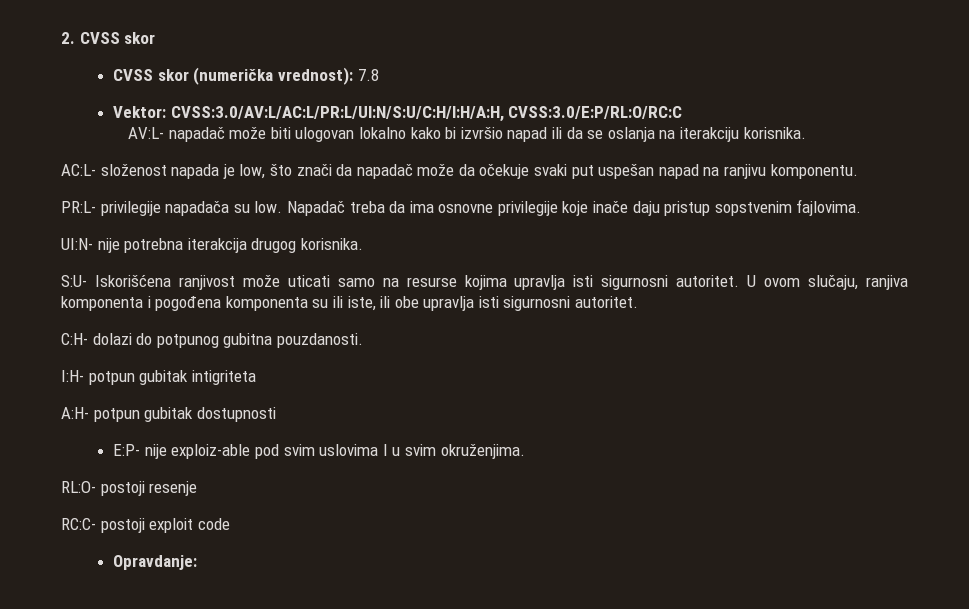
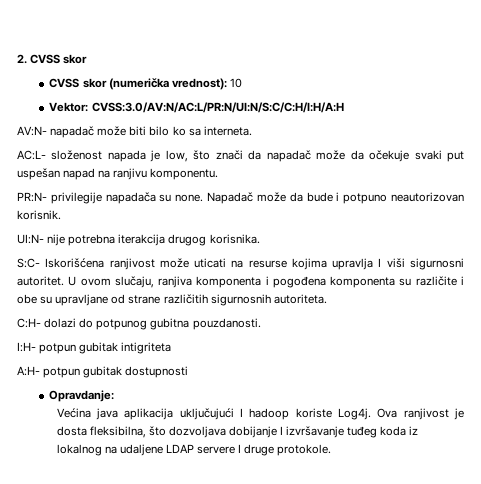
- CVSS skor (numerička vrednost): 7.8
+ CVSS skor (numerička vrednost): 10
- Vektor: CVSS:3.0/AV:L/AC:L/PR:L/UI:N/S:U/C:H/I:H/A:H, CVSS:3.0/E:P/RL:O/RC:C
- AV:L- napadač može biti ulogovan lokalno kako bi izvršio napad ili da se oslanja na iterakciju korisnika.
+ Vektor: CVSS:3.0/AV:N/AC:L/PR:N/UI:N/S:C/C:H/I:H/A:H
+ AV:N- napadač može biti bilo ko sa interneta.
- PR:L- privilegije napadača su low. Napadač treba da ima osnovne privilegije koje inače daju pristup sopstvenim fajlovima.
+ PR:N- privilegije napadača su none. Napadač može da bude i potpuno neautorizovan korisnik.
- S:U- Iskorišćena ranjivost može uticati samo na resurse kojima upravlja isti sigurnosni autoritet.
+ S:C- Iskorišćena ranjivost može uticati na resurse kojima upravlja I viši sigurnosni autoritet.
- U ovom slučaju, ranjiva komponenta i pogođena komponenta su ili iste, ili obe upravlja isti sigurnosni autoritet.
+ U ovom slučaju, ranjiva komponenta i pogođena komponenta su različite i obe su upravljane od strane različitih sigurnosnih autoriteta.
- E:P- nije exploiz-able pod svim uslovima I u svim okruženjima.
- RL:O- postoji resenje
- RC:C- postoji exploit code
  Opravdanje:
+ Većina java aplikacija uključujući I hadoop koriste Log4j. Ova ranjivost je dosta fleksibilna, što dozvoljava dobijanje I izvršavanje tuđeg koda iz lokalnog na udaljene LDAP servere I druge protokole.

